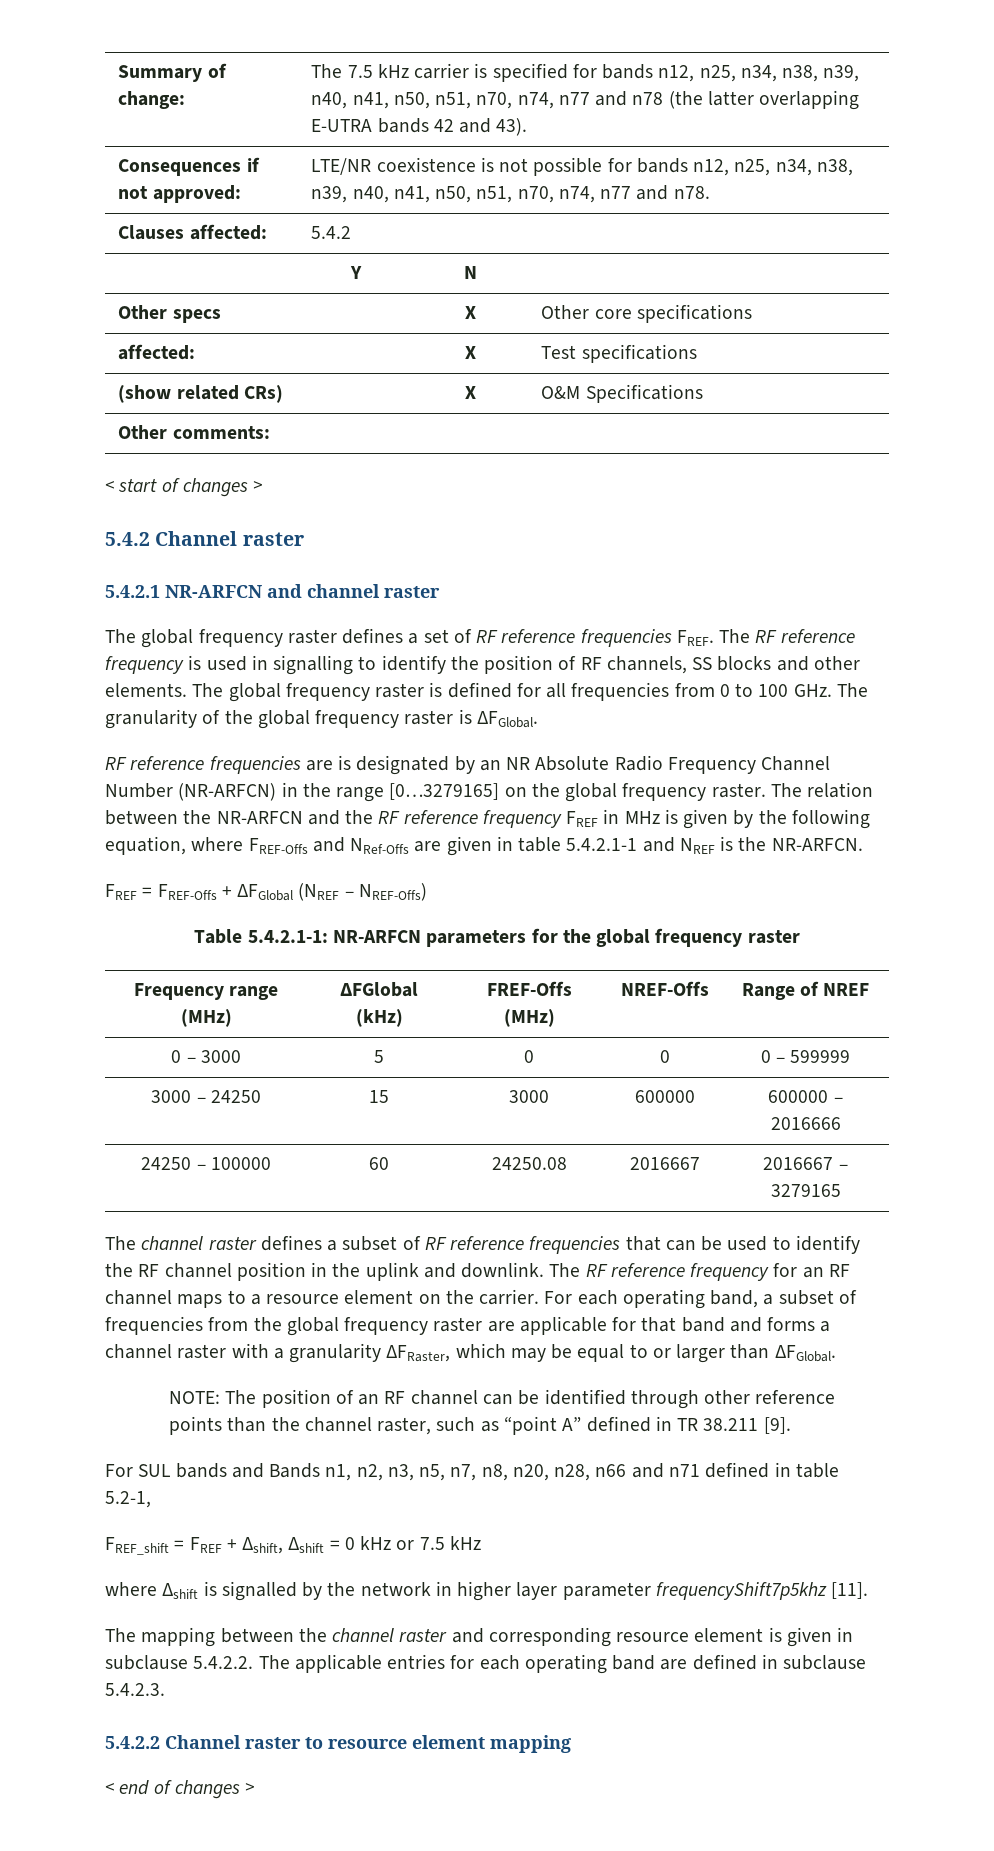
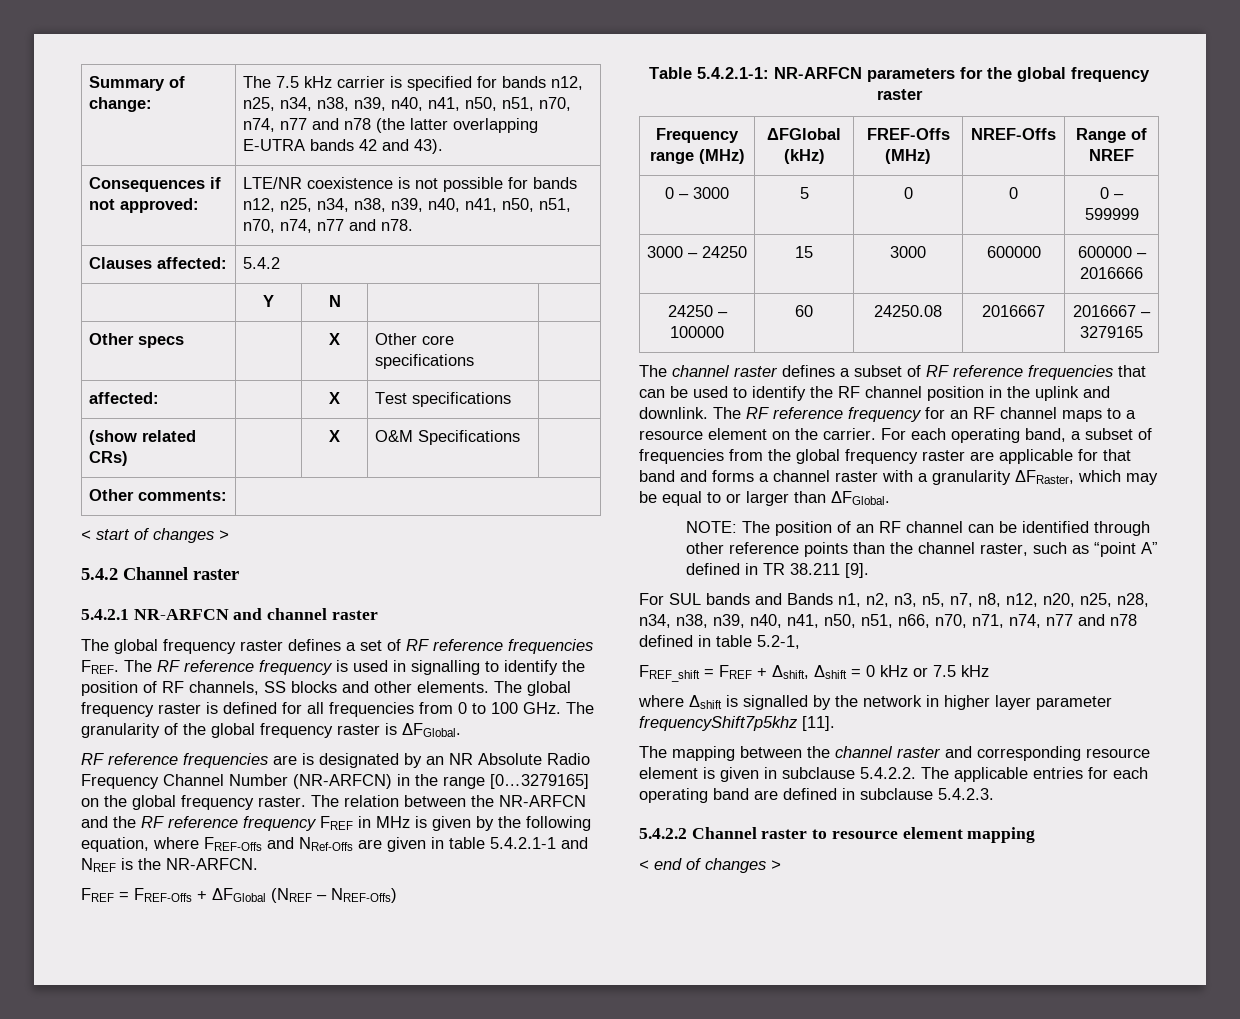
- For SUL bands and Bands n1, n2, n3, n5, n7, n8, n20, n28, n66 and n71 defined in table 5.2-1,
+ For SUL bands and Bands n1, n2, n3, n5, n7, n8, n12, n20, n25, n28, n34, n38, n39, n40, n41, n50, n51, n66, n70, n71, n74, n77 and n78 defined in table 5.2-1,

